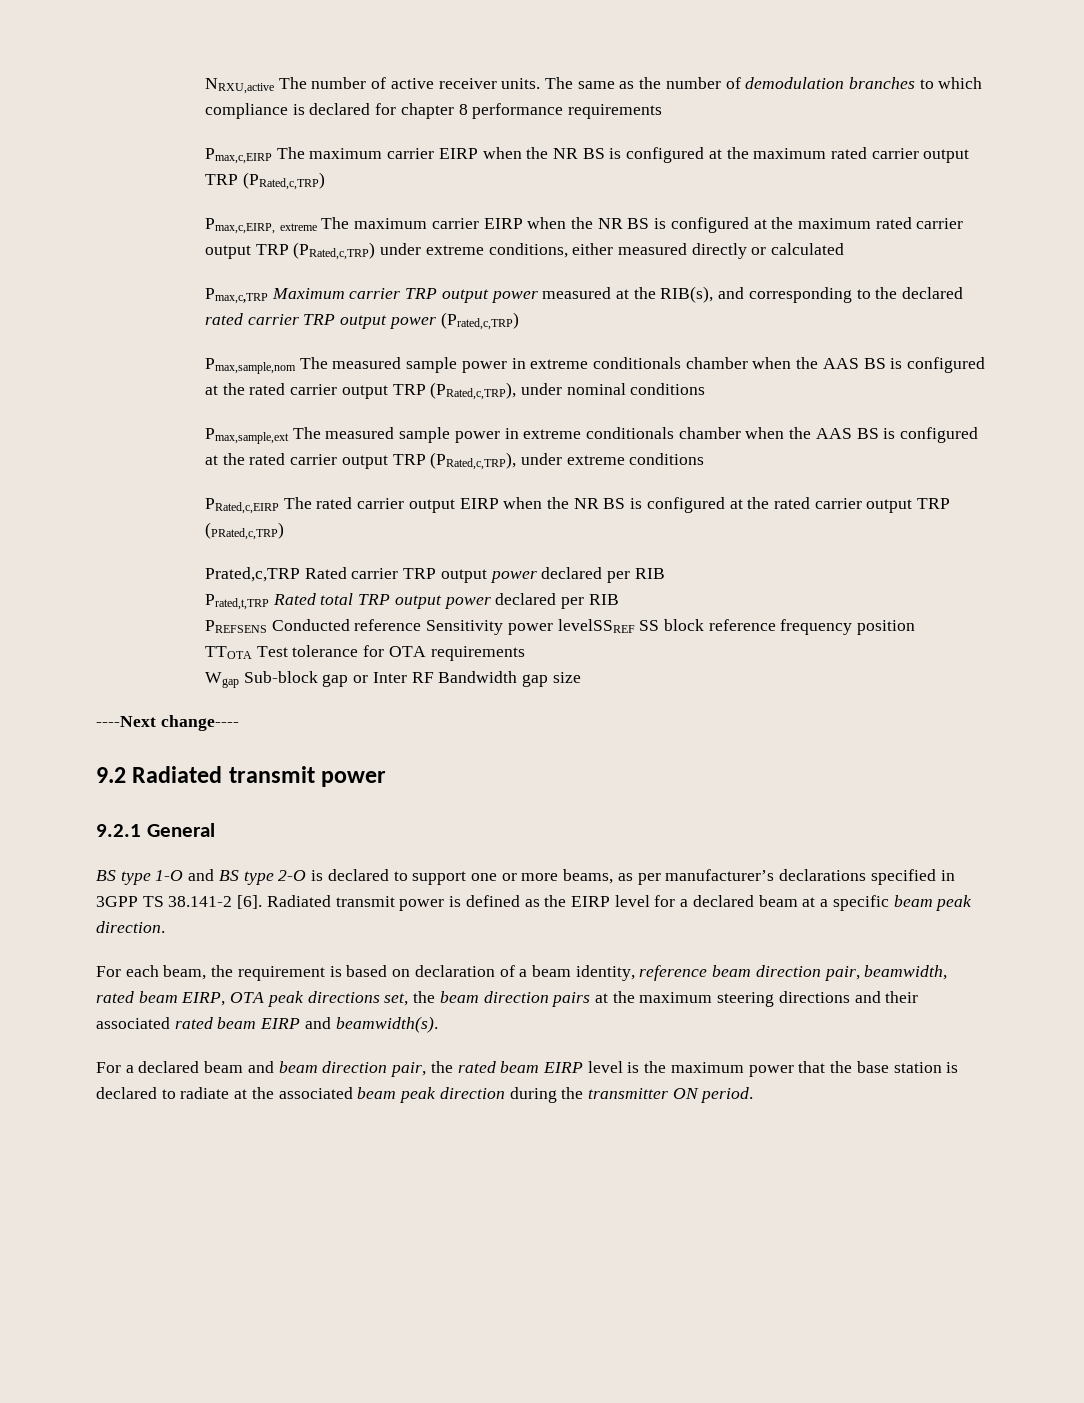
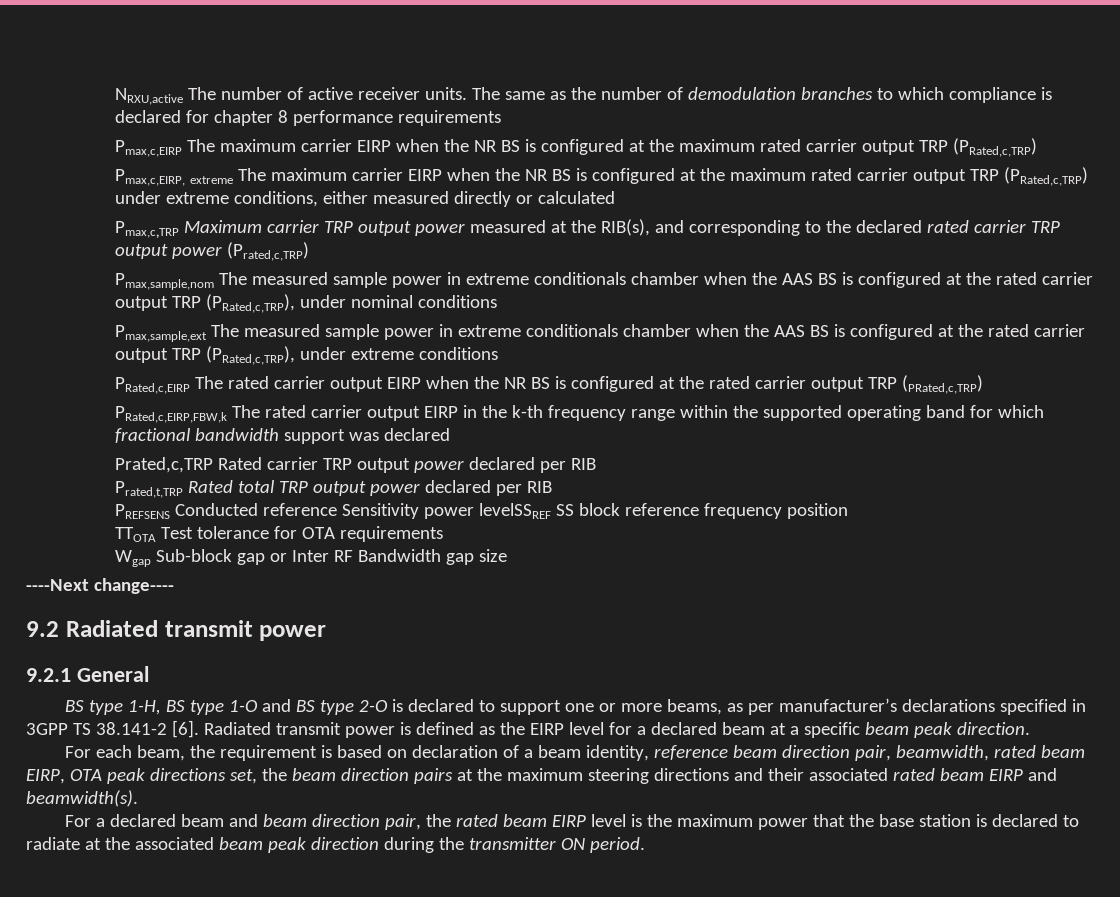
+ PRated,c,EIRP,FBW,k The rated carrier output EIRP in the k-th frequency range within the supported operating band for which fractional bandwidth support was declared
- BS type 1-O and BS type 2-O is declared to support one or more beams, as per manufacturer’s declarations specified in 3GPP TS 38.141-2 [6].
+ BS type 1-H, BS type 1-O and BS type 2-O is declared to support one or more beams, as per manufacturer’s declarations specified in 3GPP TS 38.141-2 [6].

